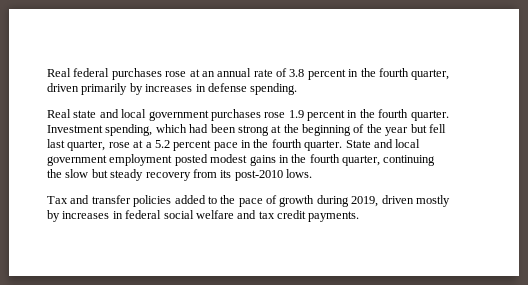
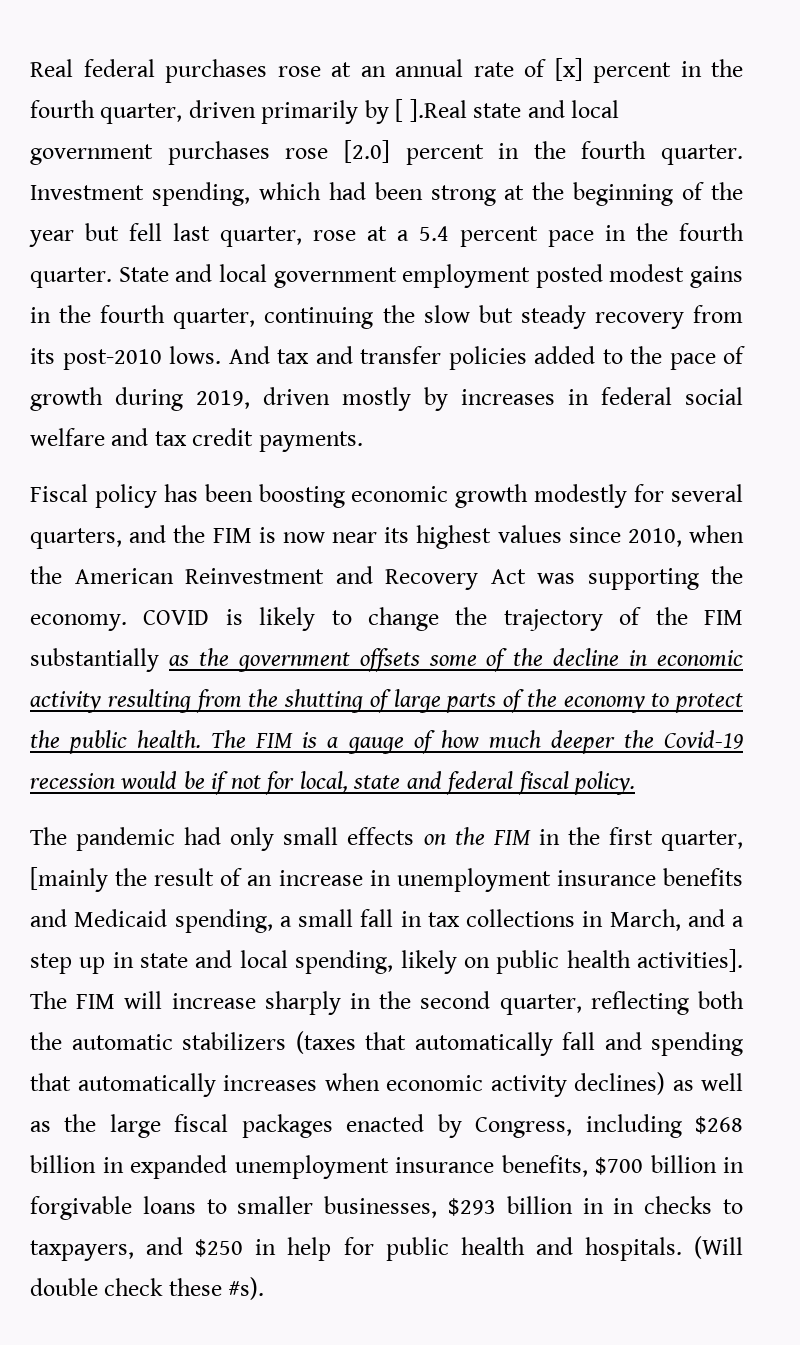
- Real federal purchases rose at an annual rate of 3.8 percent in the fourth quarter, driven primarily by increases in defense spending.
- Real state and local government purchases rose 1.9 percent in the fourth quarter.
+ Real federal purchases rose at an annual rate of [x] percent in the fourth quarter, driven primarily by [ ].Real state and local government purchases rose [2.0] percent in the fourth quarter.
- Investment spending, which had been strong at the beginning of the year but fell last quarter, rose at a 5.2 percent pace in the fourth quarter.
+ Investment spending, which had been strong at the beginning of the year but fell last quarter, rose at a 5.4 percent pace in the fourth quarter.
- State and local government employment posted modest gains in the fourth quarter, continuing the slow but steady recovery from its post-2010 lows.
- Tax and transfer policies added to the pace of growth during 2019, driven mostly by increases in federal social welfare and tax credit payments.
+ State and local government employment posted modest gains in the fourth quarter, continuing the slow but steady recovery from its post-2010 lows. And tax and transfer policies added to the pace of growth during 2019, driven mostly by increases in federal social welfare and tax credit payments.
+ Fiscal policy has been boosting economic growth modestly for several quarters, and the FIM is now near its highest values since 2010, when the American Reinvestment and Recovery Act was supporting the economy. COVID is likely to change the trajectory of the FIM substantially as the government offsets some of the decline in economic activity resulting from the shutting of large parts of the economy to protect the public health. The FIM is a gauge of how much deeper the Covid-19 recession would be if not for local, state and federal fiscal policy.
+ The pandemic had only small effects on the FIM in the first quarter, [mainly the result of an increase in unemployment insurance benefits and Medicaid spending, a small fall in tax collections in March, and a step up in state and local spending, likely on public health activities]. The FIM will increase sharply in the second quarter, reflecting both the automatic stabilizers (taxes that automatically fall and spending that automatically increases when economic activity declines) as well as the large fiscal packages enacted by Congress, including $268 billion in expanded unemployment insurance benefits, $700 billion in forgivable loans to smaller businesses, $293 billion in in checks to taxpayers, and $250 in help for public health and hospitals. (Will double check these #s).

